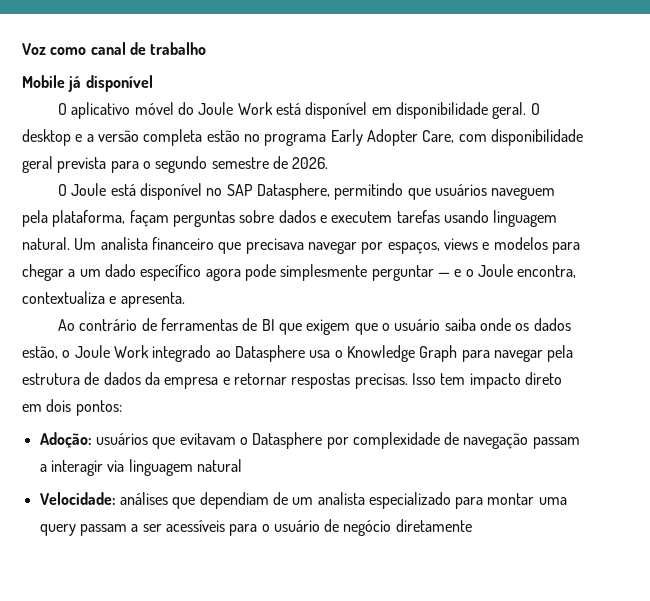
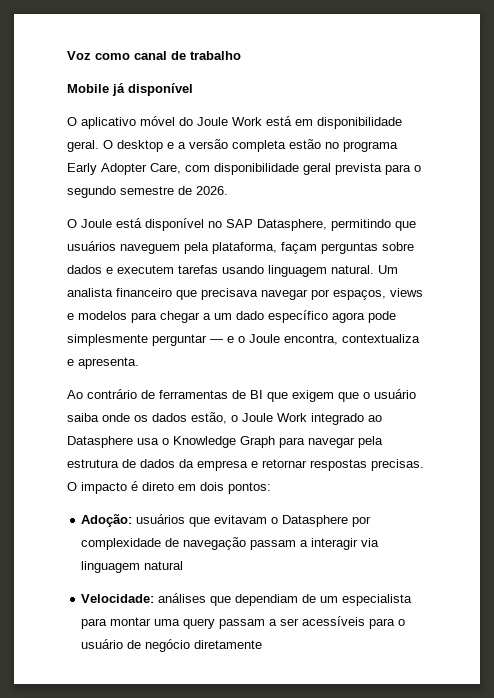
- O aplicativo móvel do Joule Work está disponível em disponibilidade geral.
+ O aplicativo móvel do Joule Work está em disponibilidade geral.
- Isso tem impacto direto em dois pontos:
+ O impacto é direto em dois pontos:
- Velocidade: análises que dependiam de um analista especializado para montar uma query passam a ser acessíveis para o usuário de negócio diretamente
+ Velocidade: análises que dependiam de um especialista para montar uma query passam a ser acessíveis para o usuário de negócio diretamente

